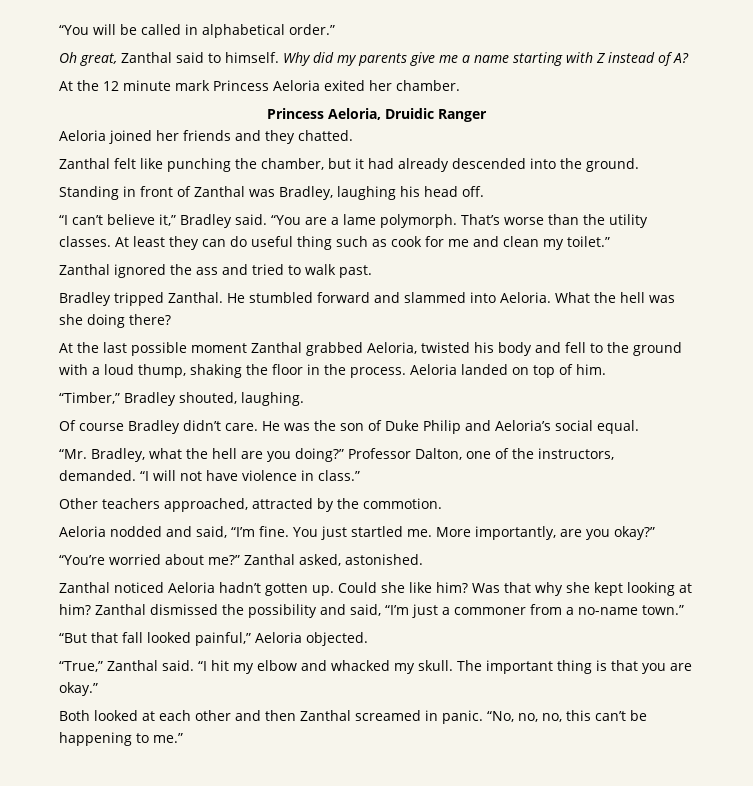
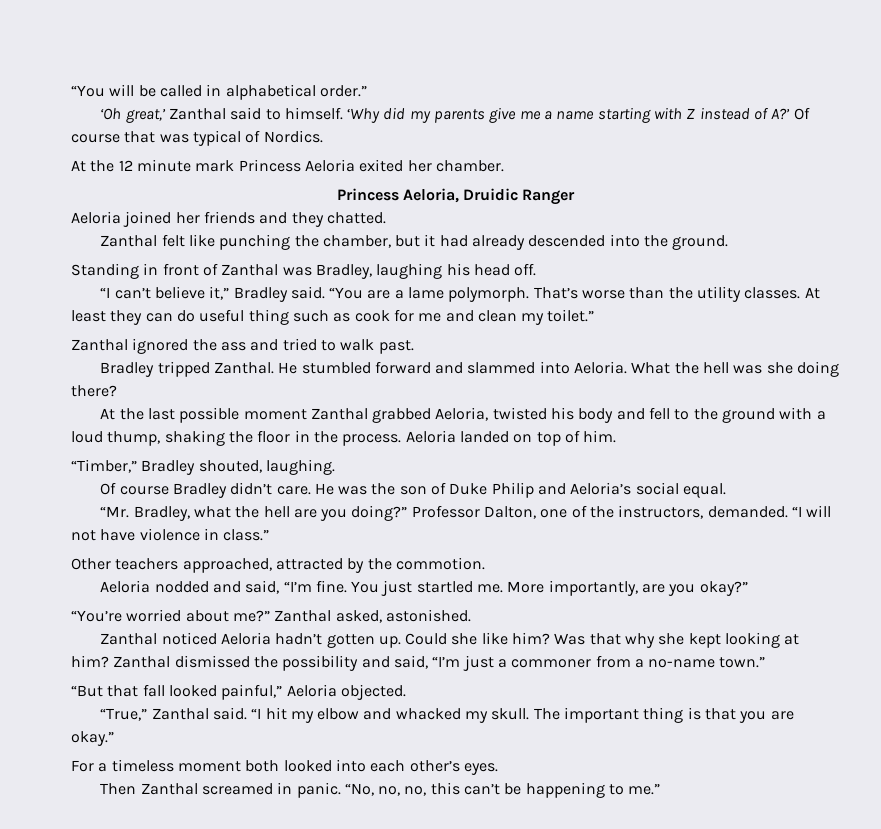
- Oh great, Zanthal said to himself.
+ ‘Oh great,’ Zanthal said to himself.
- Why did my parents give me a name starting with Z instead of A?
+ ‘Why did my parents give me a name starting with Z instead of A?’ Of course that was typical of Nordics.
- Both looked at each other and then Zanthal screamed in panic.
+ For a timeless moment both looked into each other’s eyes.
+ Then Zanthal screamed in panic.

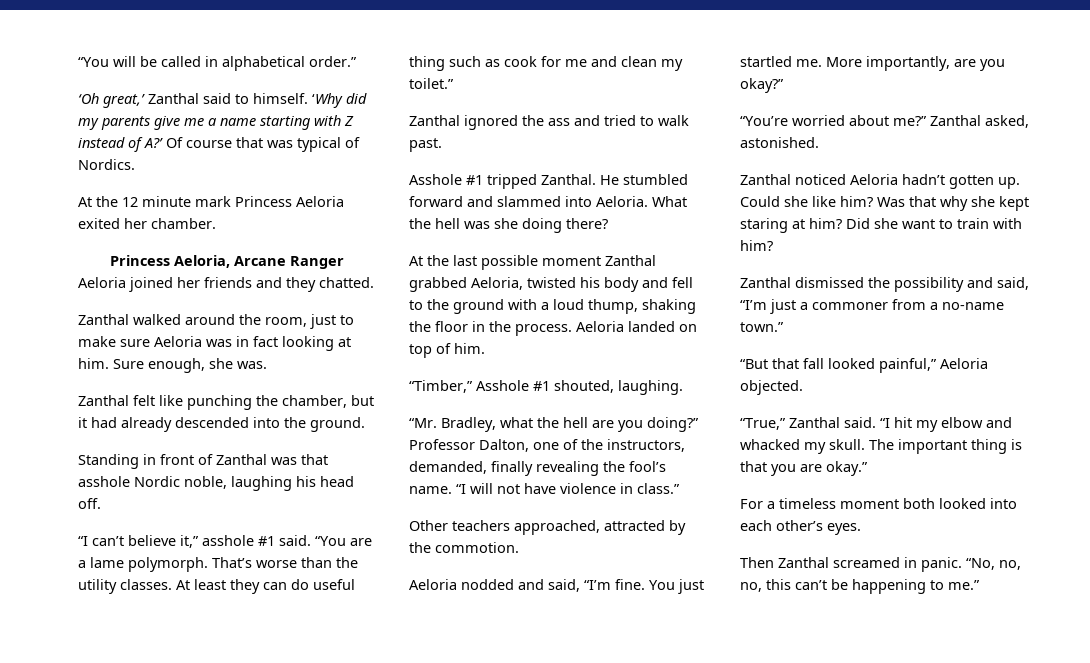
- Princess Aeloria, Druidic Ranger
+ Princess Aeloria, Arcane Ranger
+ Zanthal walked around the room, just to make sure Aeloria was in fact looking at him. Sure enough, she was.
- Standing in front of Zanthal was Bradley, laughing his head off.
+ Standing in front of Zanthal was that asshole Nordic noble, laughing his head off.
- “I can’t believe it,” Bradley said.
+ “I can’t believe it,” asshole #1 said.
- Bradley tripped Zanthal.
+ Asshole #1 tripped Zanthal.
- “Timber,” Bradley shouted, laughing.
+ “Timber,” Asshole #1 shouted, laughing.
- Of course Bradley didn’t care. He was the son of Duke Philip and Aeloria’s social equal.
- Professor Dalton, one of the instructors, demanded.
+ Professor Dalton, one of the instructors, demanded, finally revealing the fool’s name.
- Was that why she kept looking at him? Zanthal dismissed the possibility and said, “I’m just a commoner from a no-name town.”
+ Was that why she kept staring at him? Did she want to train with him?
+ Zanthal dismissed the possibility and said, “I’m just a commoner from a no-name town.”

